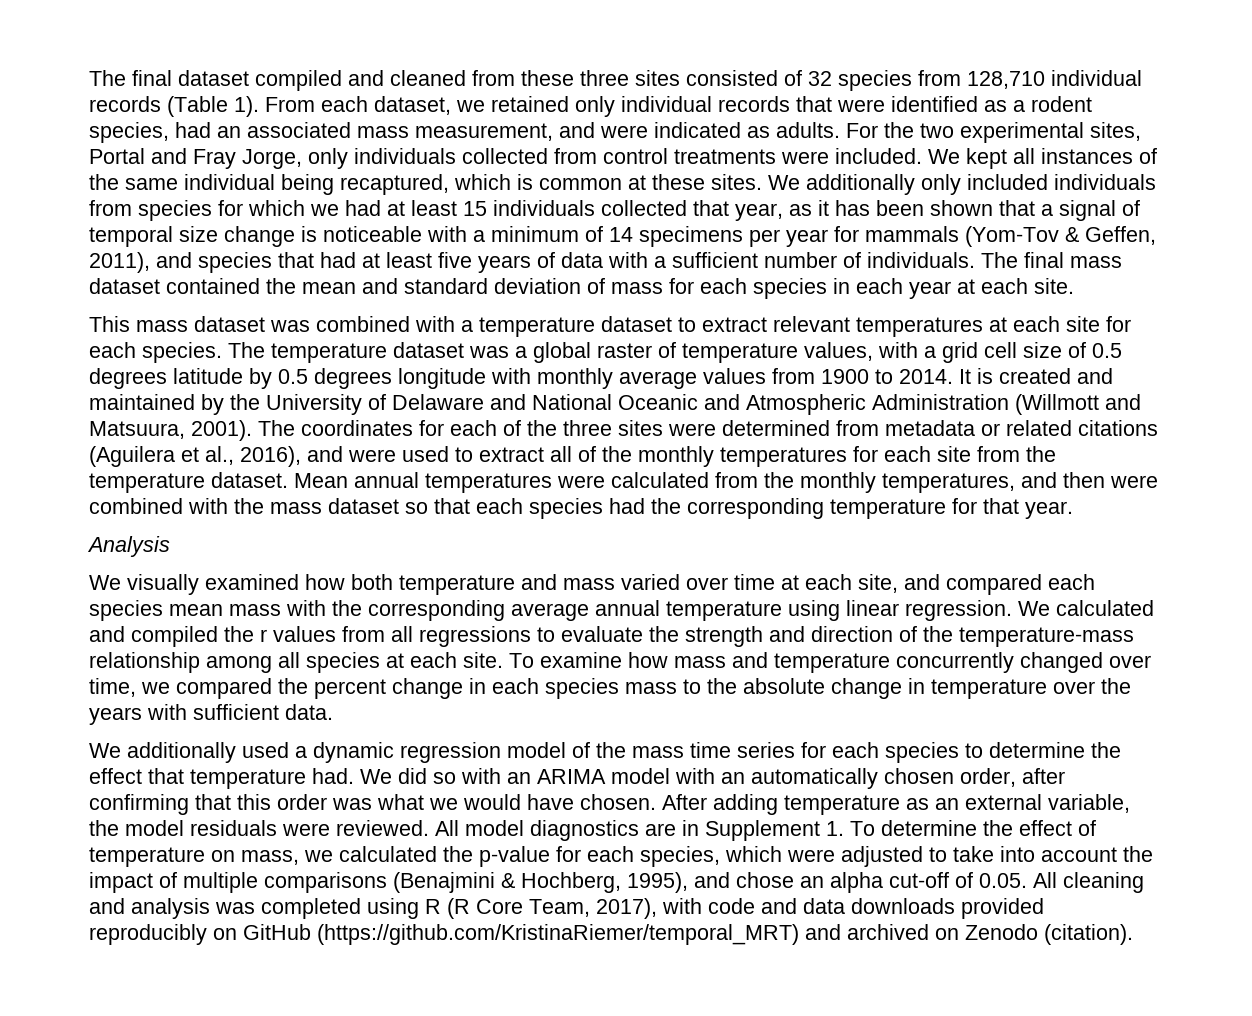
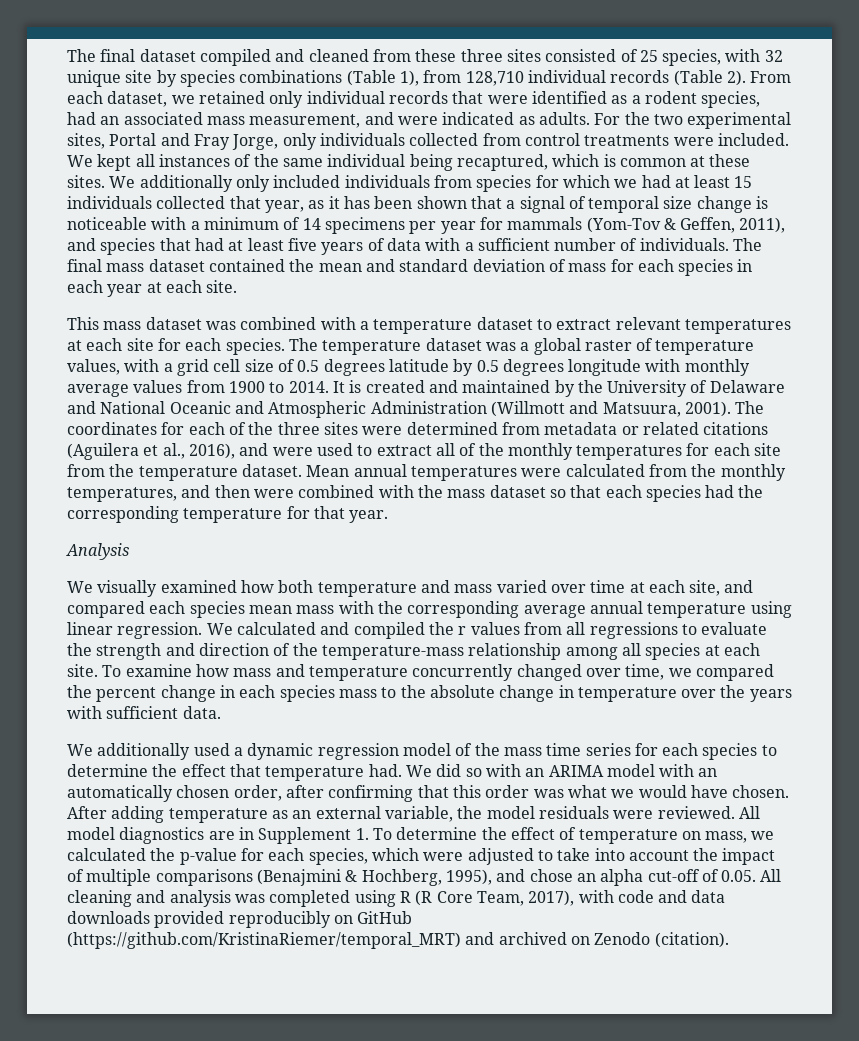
- The final dataset compiled and cleaned from these three sites consisted of 32 species from 128,710 individual records (Table 1).
+ The final dataset compiled and cleaned from these three sites consisted of 25 species, with 32 unique site by species combinations (Table 1), from 128,710 individual records (Table 2).

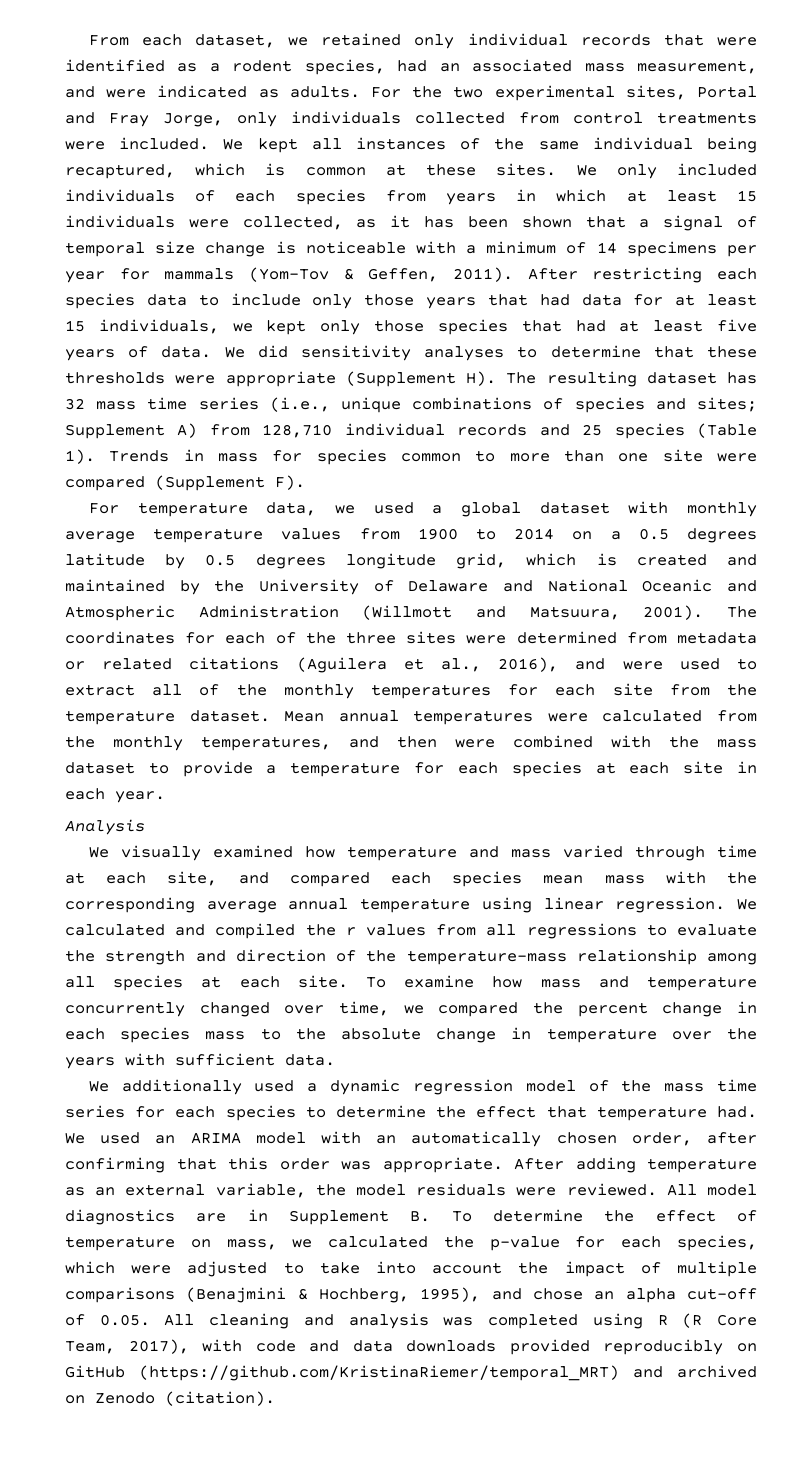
- The final dataset compiled and cleaned from these three sites consisted of 25 species, with 32 unique site by species combinations (Table 1), from 128,710 individual records (Table 2).
- We additionally only included individuals from species for which we had at least 15 individuals collected that year, as it has been shown that a signal of temporal size change is noticeable with a minimum of 14 specimens per year for mammals (Yom-Tov & Geffen, 2011), and species that had at least five years of data with a sufficient number of individuals. The final mass dataset contained the mean and standard deviation of mass for each species in each year at each site.
- This mass dataset was combined with a temperature dataset to extract relevant temperatures at each site for each species. The temperature dataset was a global raster of temperature values, with a grid cell size of 0.5 degrees latitude by 0.5 degrees longitude with monthly average values from 1900 to 2014. It is created and maintained by the University of Delaware and National Oceanic and Atmospheric Administration (Willmott and Matsuura, 2001).
+ We only included individuals of each species from years in which at least 15 individuals were collected, as it has been shown that a signal of temporal size change is noticeable with a minimum of 14 specimens per year for mammals (Yom-Tov & Geffen, 2011). After restricting each species data to include only those years that had data for at least 15 individuals, we kept only those species that had at least five years of data. We did sensitivity analyses to determine that these thresholds were appropriate (Supplement H). The resulting dataset has 32 mass time series (i.e., unique combinations of species and sites; Supplement A) from 128,710 individual records and 25 species (Table 1). Trends in mass for species common to more than one site were compared (Supplement F).
+ For temperature data, we used a global dataset with monthly average temperature values from 1900 to 2014 on a 0.5 degrees latitude by 0.5 degrees longitude grid, which is created and maintained by the University of Delaware and National Oceanic and Atmospheric Administration (Willmott and Matsuura, 2001).
- Mean annual temperatures were calculated from the monthly temperatures, and then were combined with the mass dataset so that each species had the corresponding temperature for that year.
+ Mean annual temperatures were calculated from the monthly temperatures, and then were combined with the mass dataset to provide a temperature for each species at each site in each year.
- We visually examined how both temperature and mass varied over time at each site, and compared each species mean mass with the corresponding average annual temperature using linear regression.
+ We visually examined how temperature and mass varied through time at each site, and compared each species mean mass with the corresponding average annual temperature using linear regression.
- We did so with an ARIMA model with an automatically chosen order, after confirming that this order was what we would have chosen.
+ We used an ARIMA model with an automatically chosen order, after confirming that this order was appropriate.
- All model diagnostics are in Supplement 1. To determine the effect of temperature on mass, we calculated the p-value for each species, which were adjusted to take into account the impact of multiple comparisons (Benajmini & Hochberg, 1995), and chose an alpha cut-off of 0.05. All cleaning and analysis was completed using R (R Core Team, 2017), with code and data downloads provided reproducibly on GitHub (https://github.com/KristinaRiemer/temporal_MRT) and archived on Zenodo (citation).
+ All model diagnostics are in Supplement B. To determine the effect of temperature on mass, we calculated the p-value for each species, which were adjusted to take into account the impact of multiple comparisons (Benajmini & Hochberg, 1995), and chose an alpha cut-off of 0.05. All cleaning and analysis was completed using R (R Core Team, 2017), with code and data downloads provided reproducibly on GitHub (https://github.com/KristinaRiemer/temporal_MRT) and archived on Zenodo (citation).

